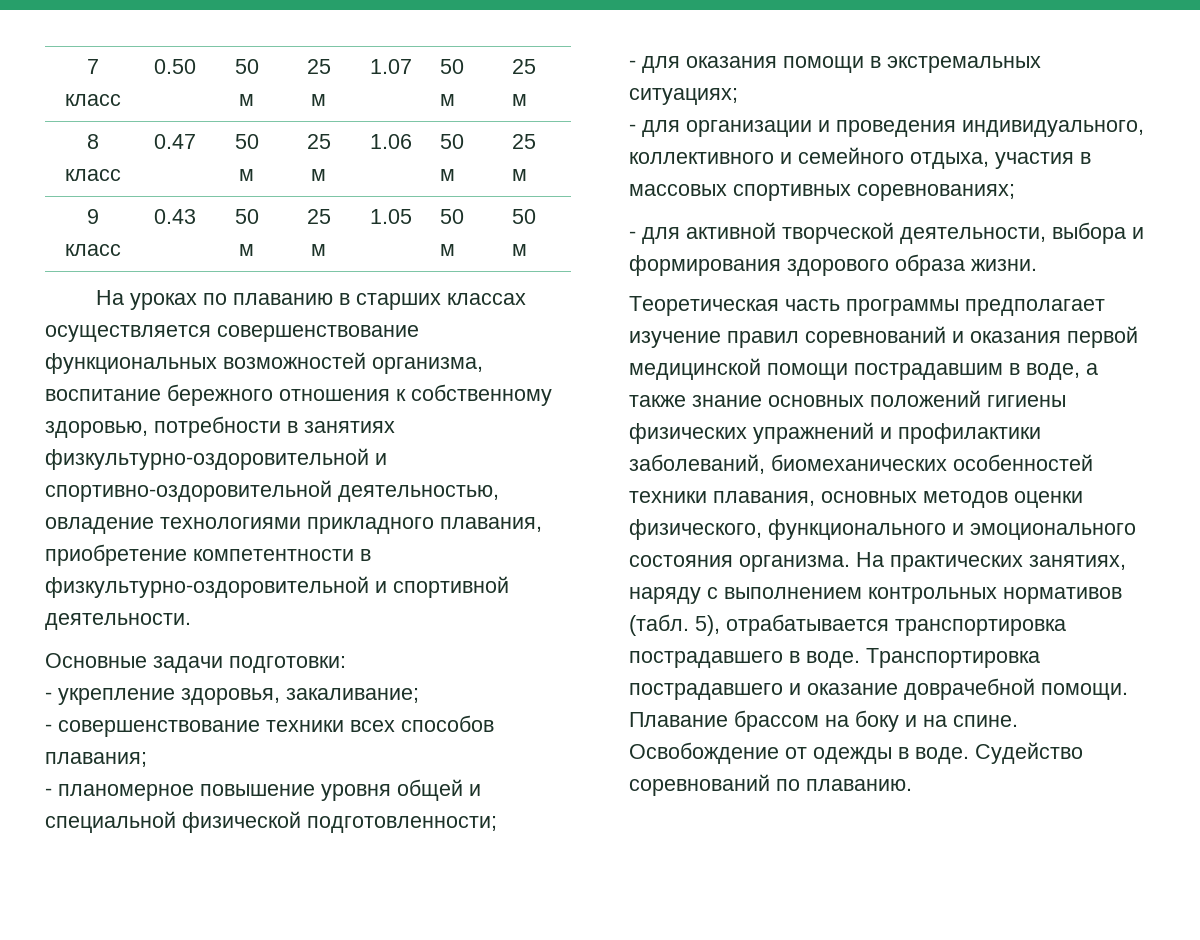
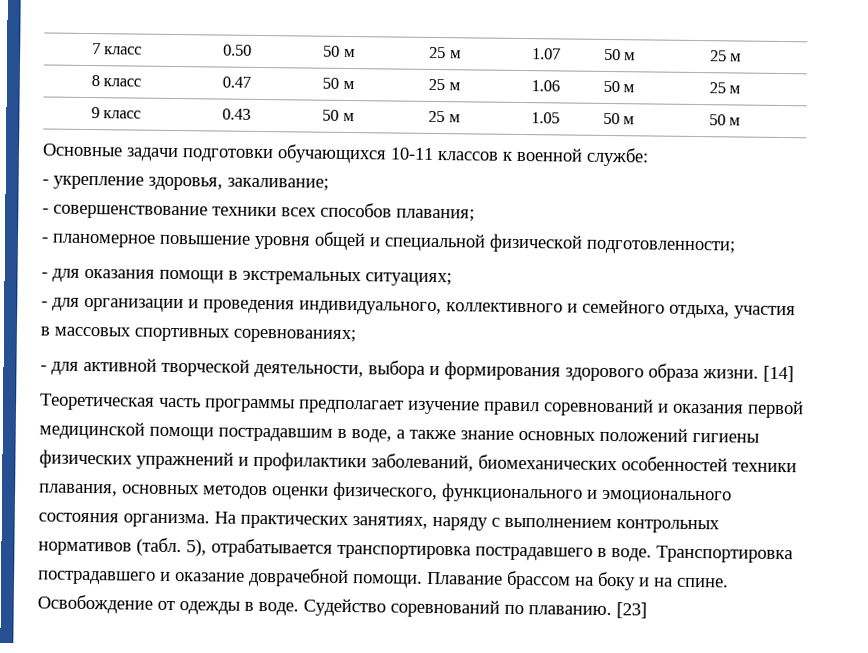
- На уроках по плаванию в старших классах осуществляется совершенствование функциональных возможностей организма, воспитание бережного отношения к собственному здоровью, потребности в занятиях физкультурно-оздоровительной и спортивно-оздоровительной деятельностью, овладение технологиями прикладного плавания, приобретение компетентности в физкультурно-оздоровительной и спортивной деятельности.
- Основные задачи подготовки:
+ Основные задачи подготовки обучающихся 10-11 классов к военной службе:
+ [14]
+ [23]

